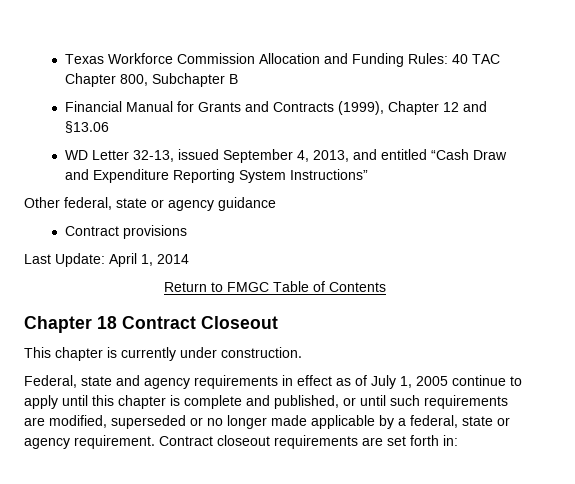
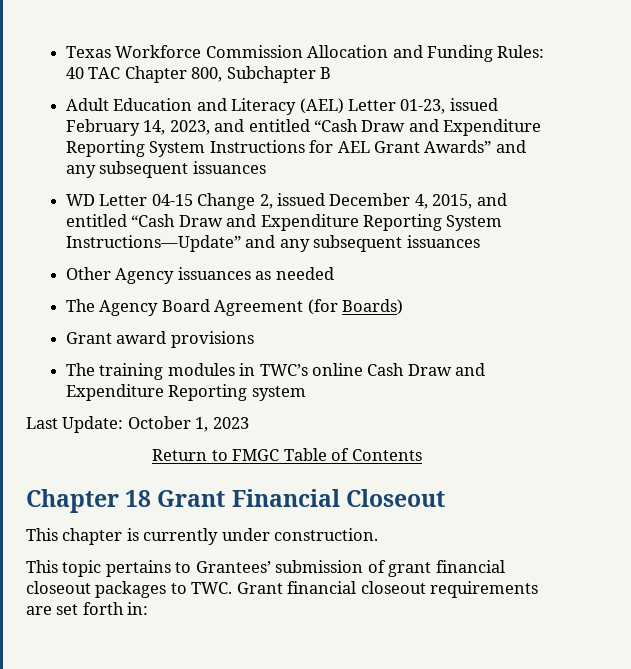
- Financial Manual for Grants and Contracts (1999), Chapter 12 and §13.06
- WD Letter 32-13, issued September 4, 2013, and entitled “Cash Draw and Expenditure Reporting System Instructions”
- Other federal, state or agency guidance
- Contract provisions
+ Adult Education and Literacy (AEL) Letter 01-23, issued February 14, 2023, and entitled “Cash Draw and Expenditure Reporting System Instructions for AEL Grant Awards” and any subsequent issuances
+ WD Letter 04-15 Change 2, issued December 4, 2015, and entitled “Cash Draw and Expenditure Reporting System Instructions—Update” and any subsequent issuances
+ Other Agency issuances as needed
+ The Agency Board Agreement (for Boards)
+ Grant award provisions
+ The training modules in TWC’s online Cash Draw and Expenditure Reporting system
- Last Update: April 1, 2014
+ Last Update: October 1, 2023
- Chapter 18 Contract Closeout
+ Chapter 18 Grant Financial Closeout
- Federal, state and agency requirements in effect as of July 1, 2005 continue to apply until this chapter is complete and published, or until such requirements are modified, superseded or no longer made applicable by a federal, state or agency requirement. Contract closeout requirements are set forth in:
+ This topic pertains to Grantees’ submission of grant financial closeout packages to TWC. Grant financial closeout requirements are set forth in:

